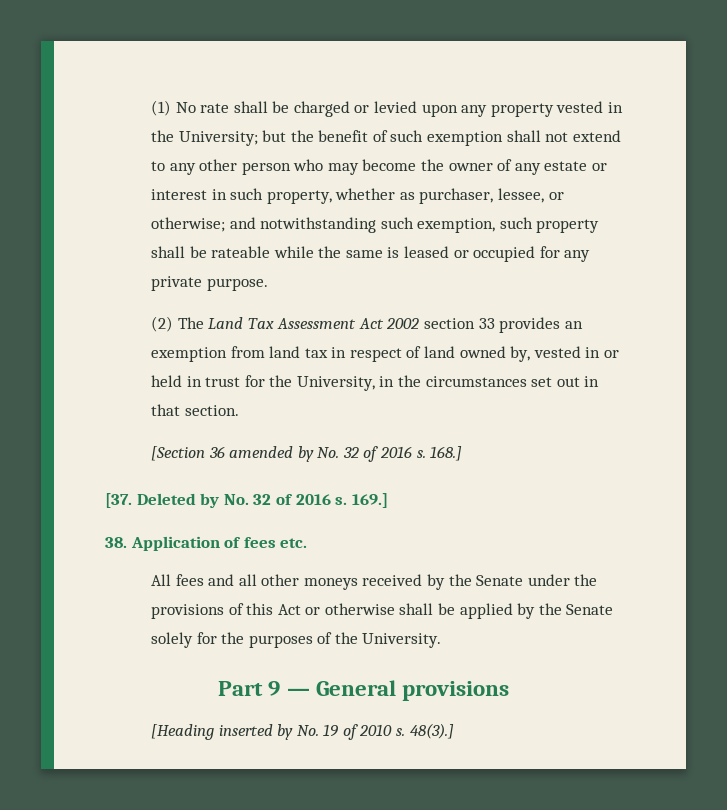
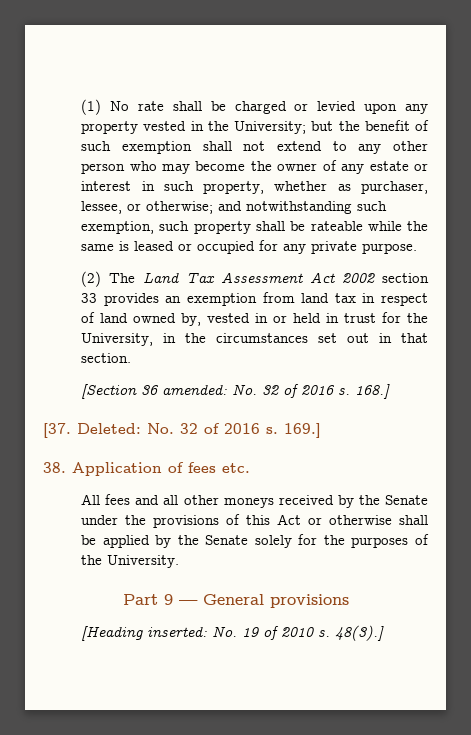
- [Section 36 amended by No. 32 of 2016 s.
+ [Section 36 amended: No. 32 of 2016 s.
- [37. Deleted by No. 32 of 2016 s.
+ [37. Deleted: No. 32 of 2016 s.
- [Heading inserted by No. 19 of 2010 s.
+ [Heading inserted: No. 19 of 2010 s.

